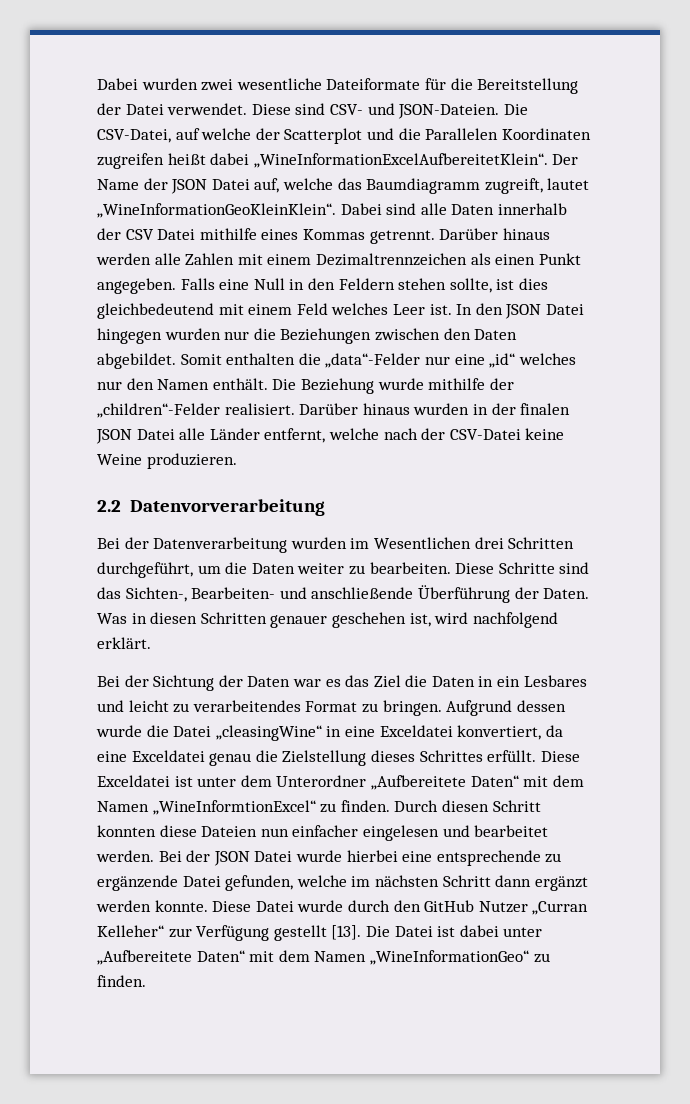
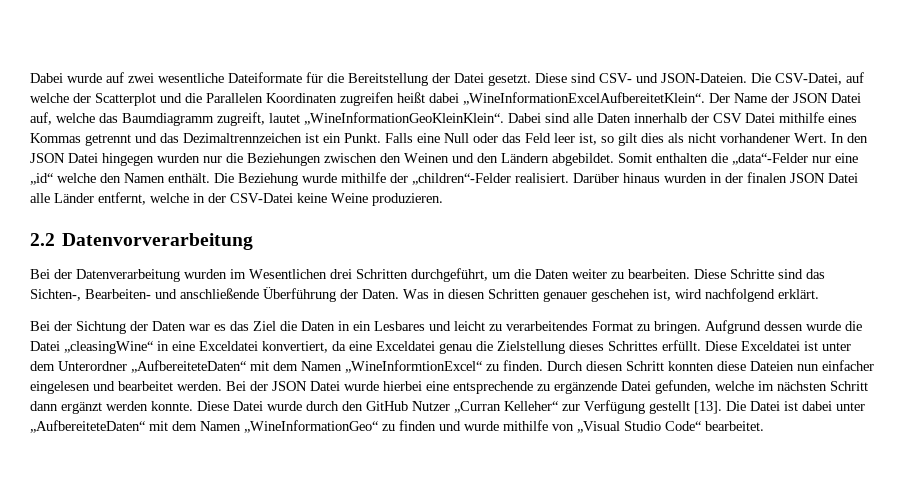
- Dabei wurden zwei wesentliche Dateiformate für die Bereitstellung der Datei verwendet.
+ Dabei wurde auf zwei wesentliche Dateiformate für die Bereitstellung der Datei gesetzt.
- Dabei sind alle Daten innerhalb der CSV Datei mithilfe eines Kommas getrennt. Darüber hinaus werden alle Zahlen mit einem Dezimaltrennzeichen als einen Punkt angegeben. Falls eine Null in den Feldern stehen sollte, ist dies gleichbedeutend mit einem Feld welches Leer ist.
+ Dabei sind alle Daten innerhalb der CSV Datei mithilfe eines Kommas getrennt und das Dezimaltrennzeichen ist ein Punkt. Falls eine Null oder das Feld leer ist, so gilt dies als nicht vorhandener Wert.
- In den JSON Datei hingegen wurden nur die Beziehungen zwischen den Daten abgebildet.
+ In den JSON Datei hingegen wurden nur die Beziehungen zwischen den Weinen und den Ländern abgebildet.
- Somit enthalten die „data“-Felder nur eine „id“ welches nur den Namen enthält.
+ Somit enthalten die „data“-Felder nur eine „id“ welche den Namen enthält.
- Darüber hinaus wurden in der finalen JSON Datei alle Länder entfernt, welche nach der CSV-Datei keine Weine produzieren.
+ Darüber hinaus wurden in der finalen JSON Datei alle Länder entfernt, welche in der CSV-Datei keine Weine produzieren.
- Diese Exceldatei ist unter dem Unterordner „Aufbereitete Daten“ mit dem Namen „WineInformtionExcel“ zu finden.
+ Diese Exceldatei ist unter dem Unterordner „AufbereiteteDaten“ mit dem Namen „WineInformtionExcel“ zu finden.
- Die Datei ist dabei unter „Aufbereitete Daten“ mit dem Namen „WineInformationGeo“ zu finden.
+ Die Datei ist dabei unter „AufbereiteteDaten“ mit dem Namen „WineInformationGeo“ zu finden und wurde mithilfe von „Visual Studio Code“ bearbeitet.

